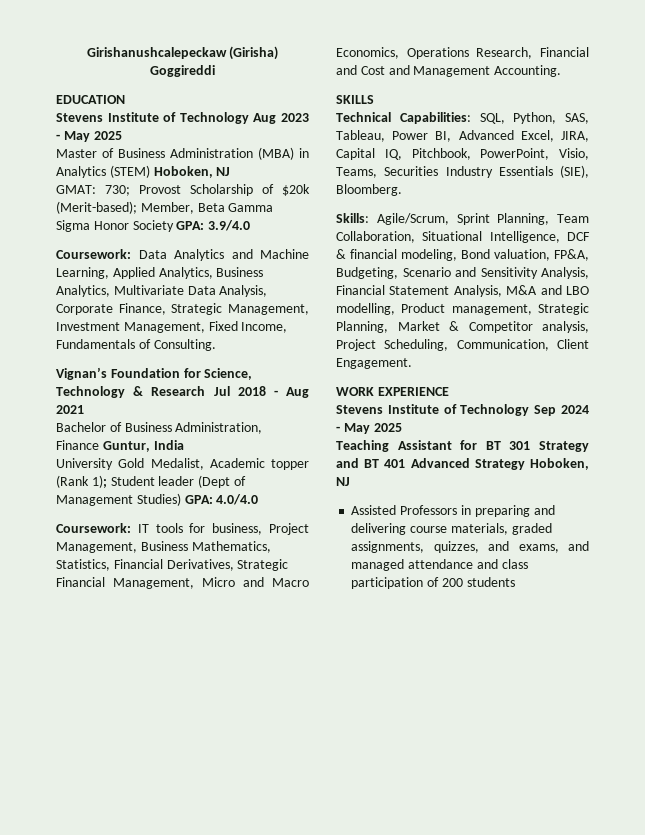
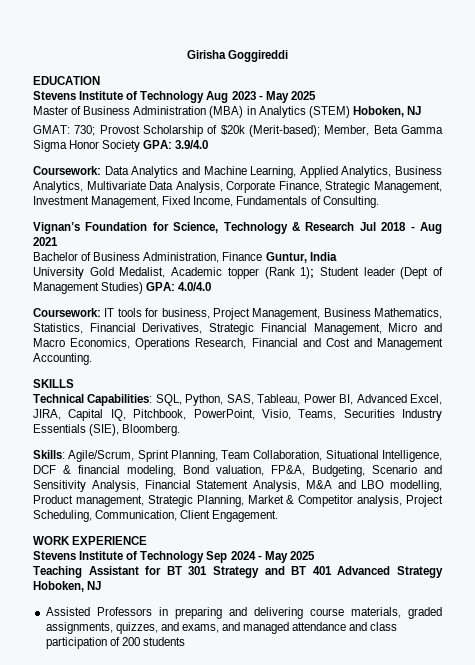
- Girishanushcalepeckaw (Girisha) Goggireddi
+ Girisha Goggireddi

